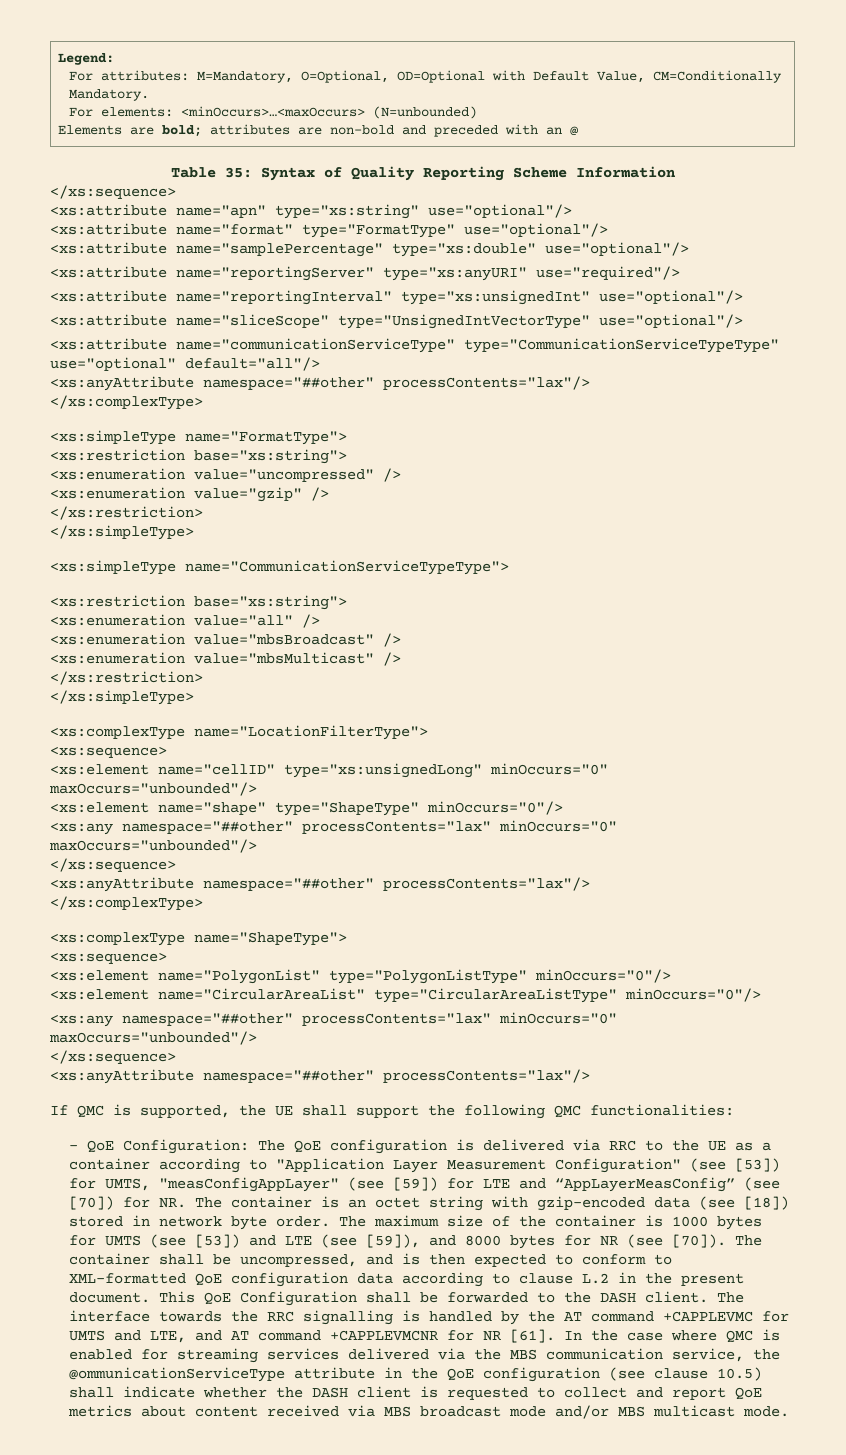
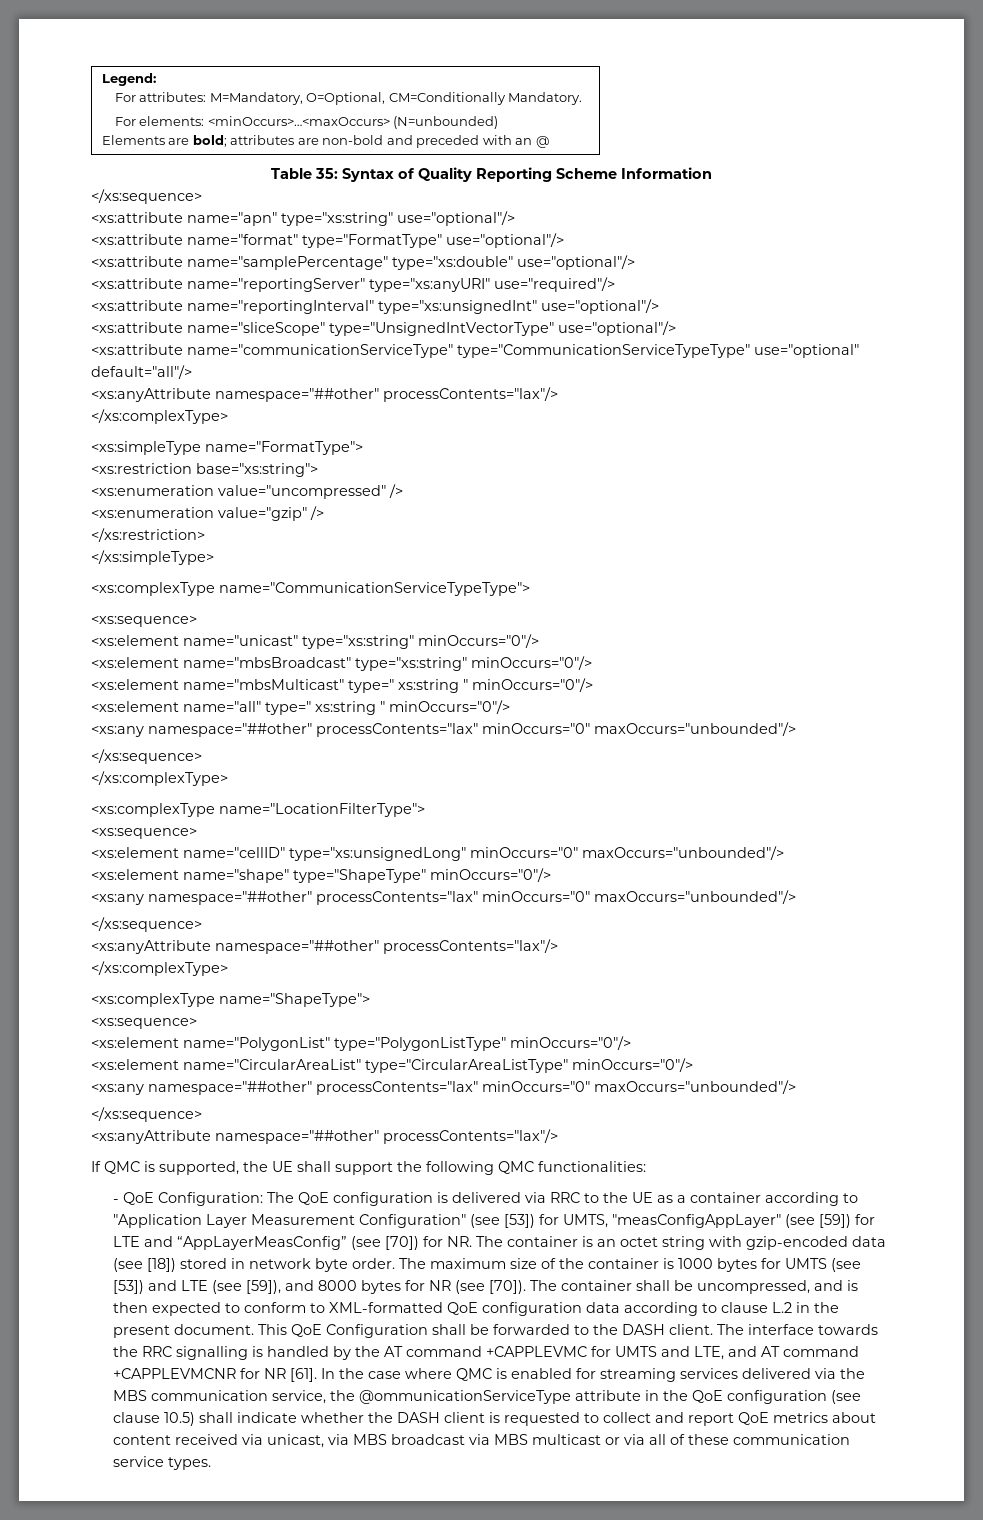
  Legend:
- For attributes: M=Mandatory, O=Optional, OD=Optional with Default Value, CM=Conditionally Mandatory.
+ For attributes: M=Mandatory, O=Optional, CM=Conditionally Mandatory.
- <xs:simpleType name="CommunicationServiceTypeType">
- <xs:restriction base="xs:string">
- <xs:enumeration value="all" />
- <xs:enumeration value="mbsBroadcast" />
- <xs:enumeration value="mbsMulticast" />
- </xs:restriction>
- </xs:simpleType>
+ <xs:complexType name="CommunicationServiceTypeType">
+ <xs:sequence>
+ <xs:element name="unicast" type="xs:string" minOccurs="0"/>
+ <xs:element name="mbsBroadcast" type="xs:string" minOccurs="0"/>
+ <xs:element name="mbsMulticast" type=" xs:string " minOccurs="0"/>
+ <xs:element name="all" type=" xs:string " minOccurs="0"/>
+ <xs:any namespace="##other" processContents="lax" minOccurs="0" maxOccurs="unbounded"/>
+ </xs:sequence>
+ </xs:complexType>
- In the case where QMC is enabled for streaming services delivered via the MBS communication service, the @ommunicationServiceType attribute in the QoE configuration (see clause 10.5) shall indicate whether the DASH client is requested to collect and report QoE metrics about content received via MBS broadcast mode and/or MBS multicast mode.
+ In the case where QMC is enabled for streaming services delivered via the MBS communication service, the @ommunicationServiceType attribute in the QoE configuration (see clause 10.5) shall indicate whether the DASH client is requested to collect and report QoE metrics about content received via unicast, via MBS broadcast via MBS multicast or via all of these communication service types.

